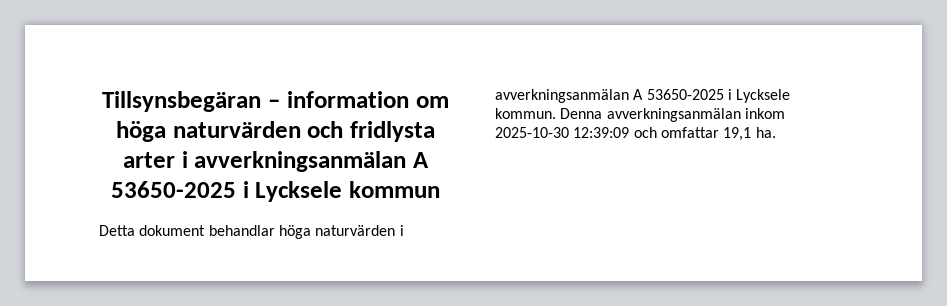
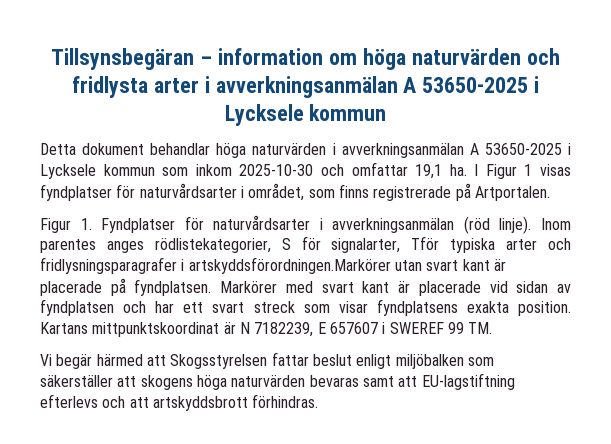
- Detta dokument behandlar höga naturvärden i avverkningsanmälan A 53650-2025 i Lycksele kommun. Denna avverkningsanmälan inkom 2025-10-30 12:39:09 och omfattar 19,1 ha.
+ Detta dokument behandlar höga naturvärden i avverkningsanmälan A 53650-2025 i Lycksele kommun som inkom 2025-10-30 och omfattar 19,1 ha.
+ I Figur 1 visas fyndplatser för naturvårdsarter i området, som finns registrerade på Artportalen.
+ Figur 1. Fyndplatser för naturvårdsarter i avverkningsanmälan (röd linje). Inom parentes anges rödlistekategorier, S för signalarter, Tför typiska arter och fridlysningsparagrafer i artskyddsförordningen.Markörer utan svart kant är placerade på fyndplatsen. Markörer med svart kant är placerade vid sidan av fyndplatsen och har ett svart streck som visar fyndplatsens exakta position. Kartans mittpunktskoordinat är N 7182239, E 657607 i SWEREF 99 TM.
+ Vi begär härmed att Skogsstyrelsen fattar beslut enligt miljöbalken som säkerställer att skogens höga naturvärden bevaras samt att EU-lagstiftning efterlevs och att artskyddsbrott förhindras.

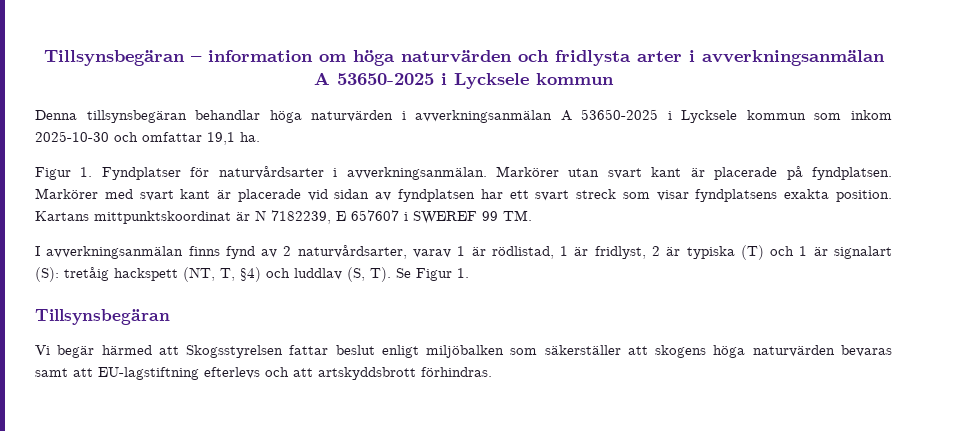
- Detta dokument behandlar höga naturvärden i avverkningsanmälan A 53650-2025 i Lycksele kommun som inkom 2025-10-30 och omfattar 19,1 ha. I Figur 1 visas fyndplatser för naturvårdsarter i området, som finns registrerade på Artportalen.
+ Denna tillsynsbegäran behandlar höga naturvärden i avverkningsanmälan A 53650-2025 i Lycksele kommun som inkom 2025-10-30 och omfattar 19,1 ha.
- Figur 1. Fyndplatser för naturvårdsarter i avverkningsanmälan (röd linje). Inom parentes anges rödlistekategorier, S för signalarter, Tför typiska arter och fridlysningsparagrafer i artskyddsförordningen.Markörer utan svart kant är placerade på fyndplatsen.
+ Figur 1. Fyndplatser för naturvårdsarter i avverkningsanmälan. Markörer utan svart kant är placerade på fyndplatsen.
- Markörer med svart kant är placerade vid sidan av fyndplatsen och har ett svart streck som visar fyndplatsens exakta position.
+ Markörer med svart kant är placerade vid sidan av fyndplatsen har ett svart streck som visar fyndplatsens exakta position.
+ I avverkningsanmälan finns fynd av 2 naturvårdsarter, varav 1 är rödlistad, 1 är fridlyst, 2 är typiska (T) och 1 är signalart (S): tretåig hackspett (NT, T, §4) och luddlav (S, T). Se Figur 1.
+ Tillsynsbegäran

